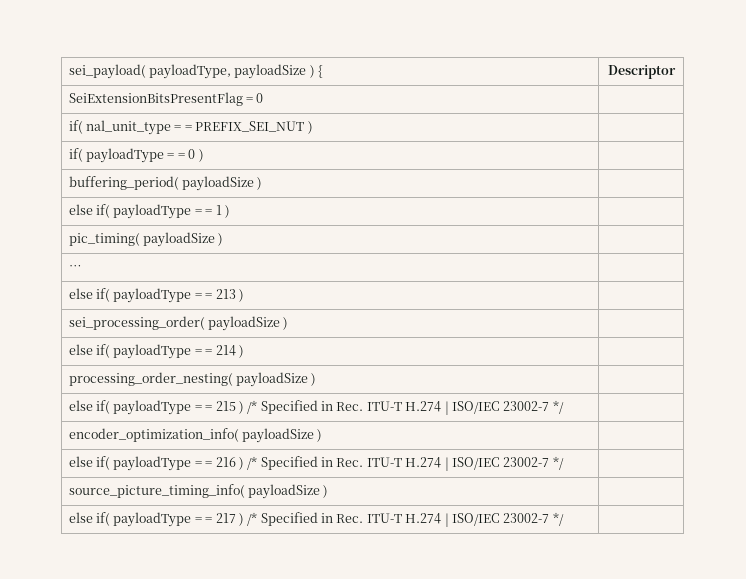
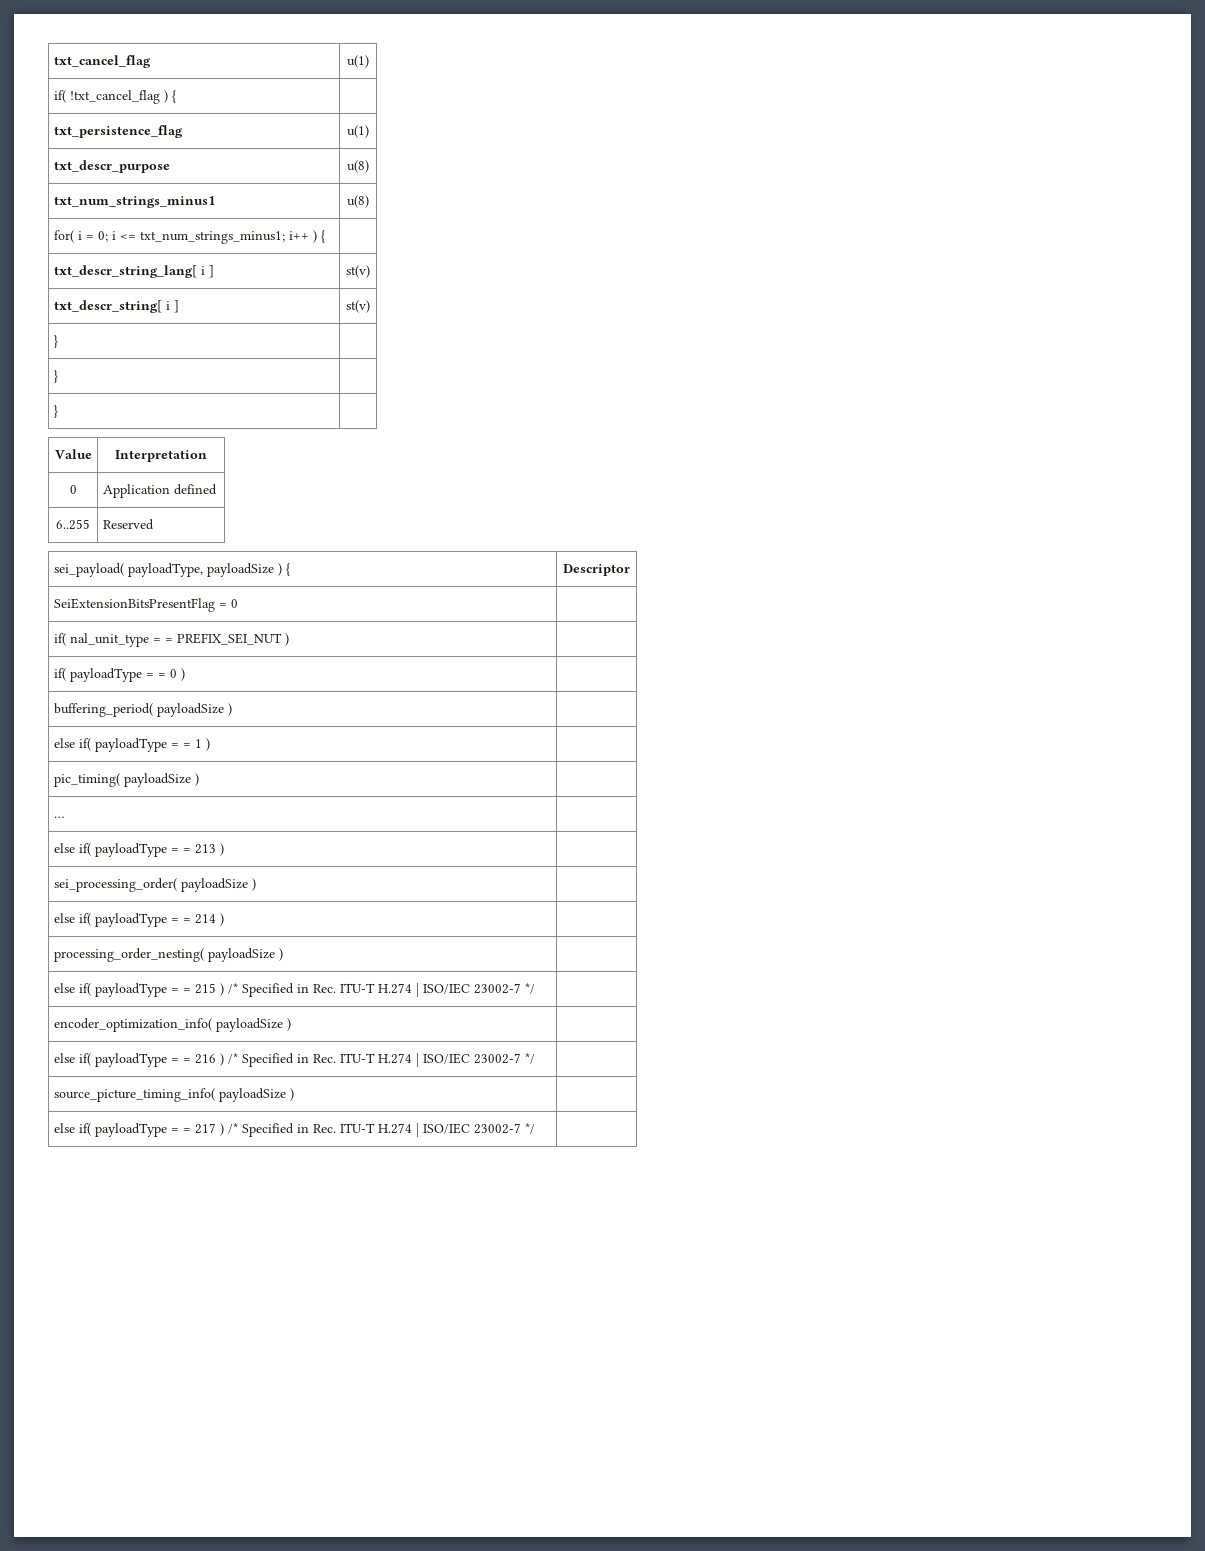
+ txt_cancel_flag | u(1)
+ if( !txt_cancel_flag ) { |
+ txt_persistence_flag | u(1)
+ txt_descr_purpose | u(8)
+ txt_num_strings_minus1 | u(8)
+ for( i = 0; i <= txt_num_strings_minus1; i++ ) { |
+ txt_descr_string_lang[ i ] | st(v)
+ txt_descr_string[ i ] | st(v)
+ } |
+ } |
+ } |
+ Value | Interpretation
+ 0 | Application defined
+ 6..255 | Reserved

